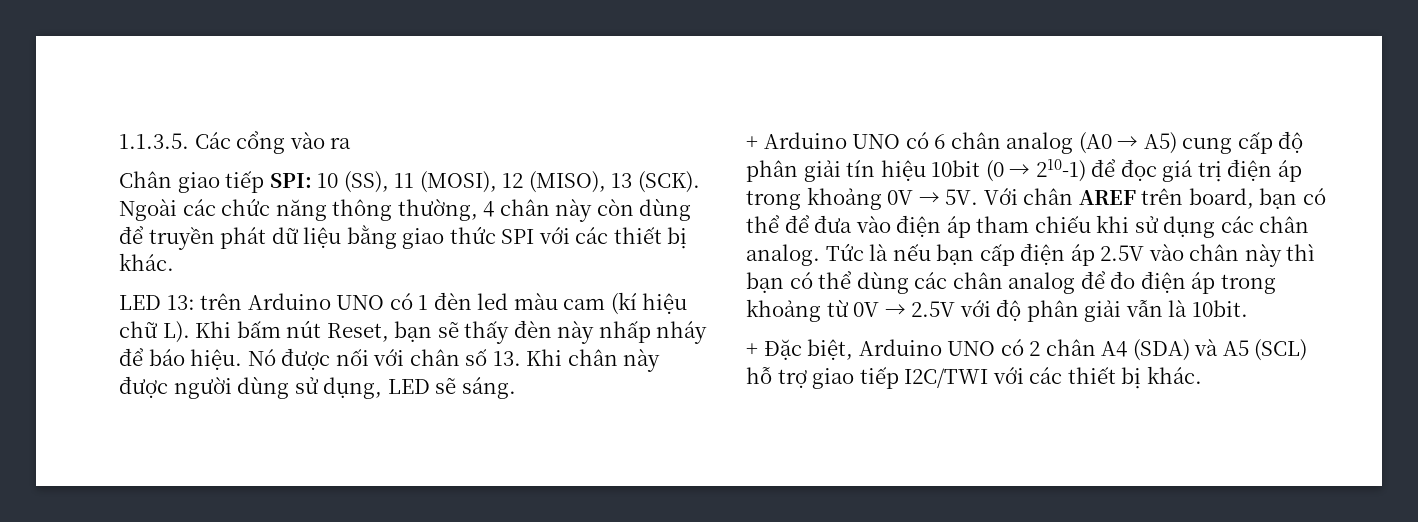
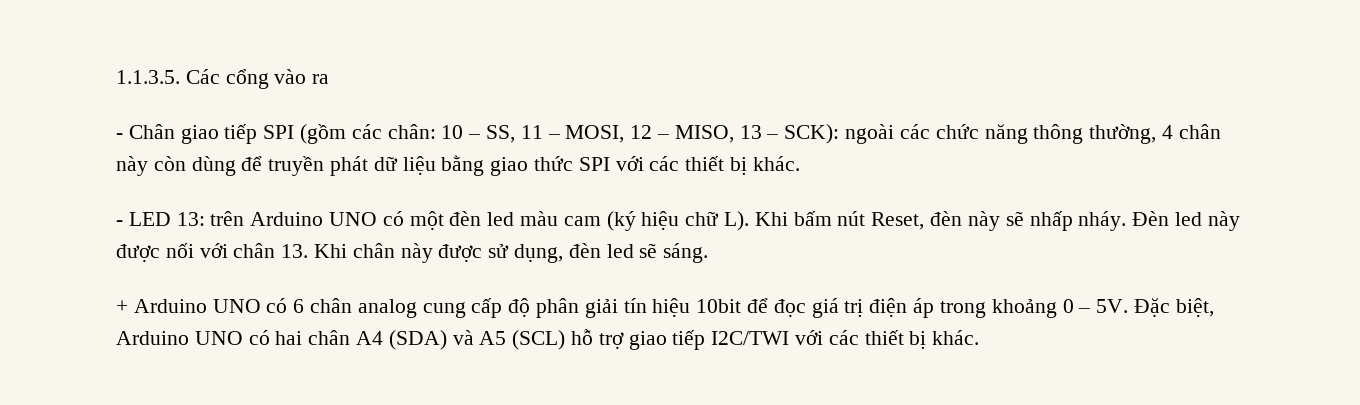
- Chân giao tiếp SPI: 10 (SS), 11 (MOSI), 12 (MISO), 13 (SCK). Ngoài các chức năng thông thường, 4 chân này còn dùng để truyền phát dữ liệu bằng giao thức SPI với các thiết bị khác.
+ - Chân giao tiếp SPI (gồm các chân: 10 – SS, 11 – MOSI, 12 – MISO, 13 – SCK): ngoài các chức năng thông thường, 4 chân này còn dùng để truyền phát dữ liệu bằng giao thức SPI với các thiết bị khác.
- LED 13: trên Arduino UNO có 1 đèn led màu cam (kí hiệu chữ L). Khi bấm nút Reset, bạn sẽ thấy đèn này nhấp nháy để báo hiệu. Nó được nối với chân số 13. Khi chân này được người dùng sử dụng, LED sẽ sáng.
+ - LED 13: trên Arduino UNO có một đèn led màu cam (ký hiệu chữ L). Khi bấm nút Reset, đèn này sẽ nhấp nháy. Đèn led này được nối với chân 13. Khi chân này được sử dụng, đèn led sẽ sáng.
- + Arduino UNO có 6 chân analog (A0 → A5) cung cấp độ phân giải tín hiệu 10bit (0 → 210-1) để đọc giá trị điện áp trong khoảng 0V → 5V. Với chân AREF trên board, bạn có thể để đưa vào điện áp tham chiếu khi sử dụng các chân analog. Tức là nếu bạn cấp điện áp 2.5V vào chân này thì bạn có thể dùng các chân analog để đo điện áp trong khoảng từ 0V → 2.5V với độ phân giải vẫn là 10bit.
- + Đặc biệt, Arduino UNO có 2 chân A4 (SDA) và A5 (SCL) hỗ trợ giao tiếp I2C/TWI với các thiết bị khác.
+ + Arduino UNO có 6 chân analog cung cấp độ phân giải tín hiệu 10bit để đọc giá trị điện áp trong khoảng 0 – 5V. Đặc biệt, Arduino UNO có hai chân A4 (SDA) và A5 (SCL) hỗ trợ giao tiếp I2C/TWI với các thiết bị khác.

